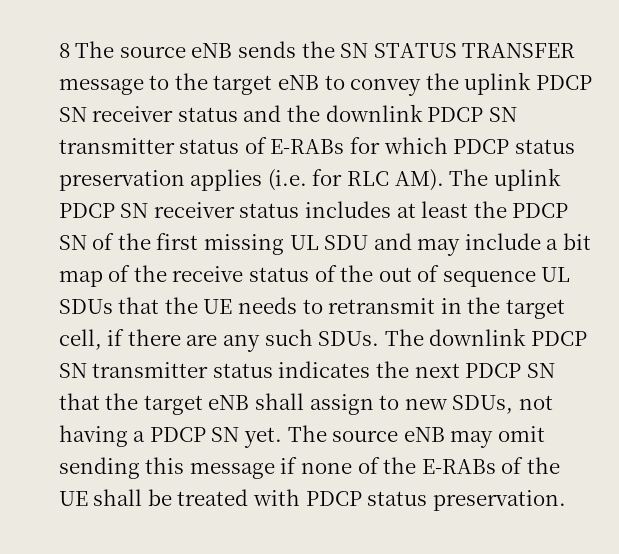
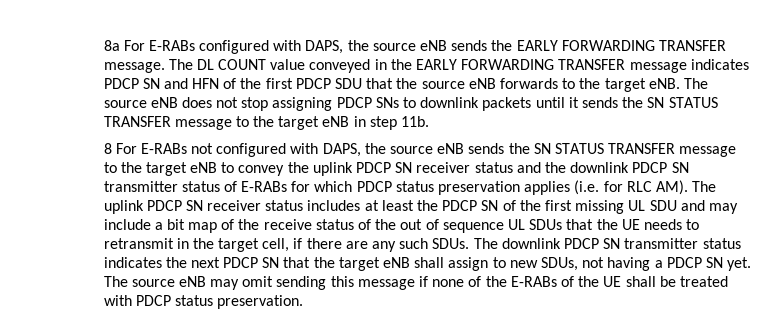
- 8 The source eNB sends the SN STATUS TRANSFER message to the target eNB to convey the uplink PDCP SN receiver status and the downlink PDCP SN transmitter status of E-RABs for which PDCP status preservation applies (i.e. for RLC AM). The uplink PDCP SN receiver status includes at least the PDCP SN of the first missing UL SDU and may include a bit map of the receive status of the out of sequence UL SDUs that the UE needs to retransmit in the target cell, if there are any such SDUs.
+ 8a For E-RABs configured with DAPS, the source eNB sends the EARLY FORWARDING TRANSFER message. The DL COUNT value conveyed in the EARLY FORWARDING TRANSFER message indicates PDCP SN and HFN of the first PDCP SDU that the source eNB forwards to the target eNB. The source eNB does not stop assigning PDCP SNs to downlink packets until it sends the SN STATUS TRANSFER message to the target eNB in step 11b.
+ 8 For E-RABs not configured with DAPS, the source eNB sends the SN STATUS TRANSFER message to the target eNB to convey the uplink PDCP SN receiver status and the downlink PDCP SN transmitter status of E-RABs for which PDCP status preservation applies (i.e. for RLC AM). The uplink PDCP SN receiver status includes at least the PDCP SN of the first missing UL SDU and may include a bit map of the receive status of the out of sequence UL SDUs that the UE needs to retransmit in the target cell, if there are any such SDUs.

